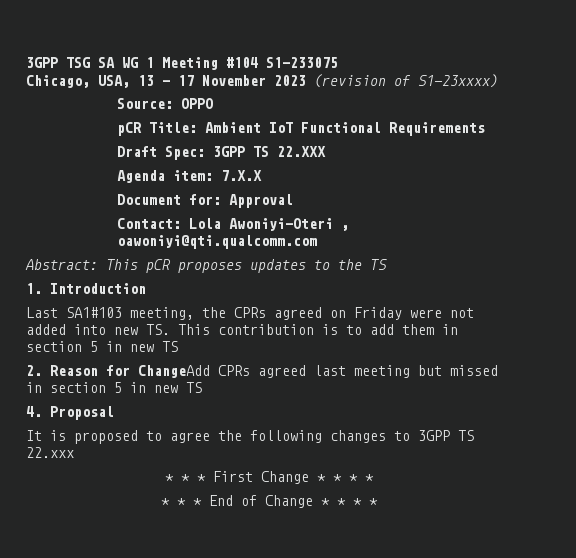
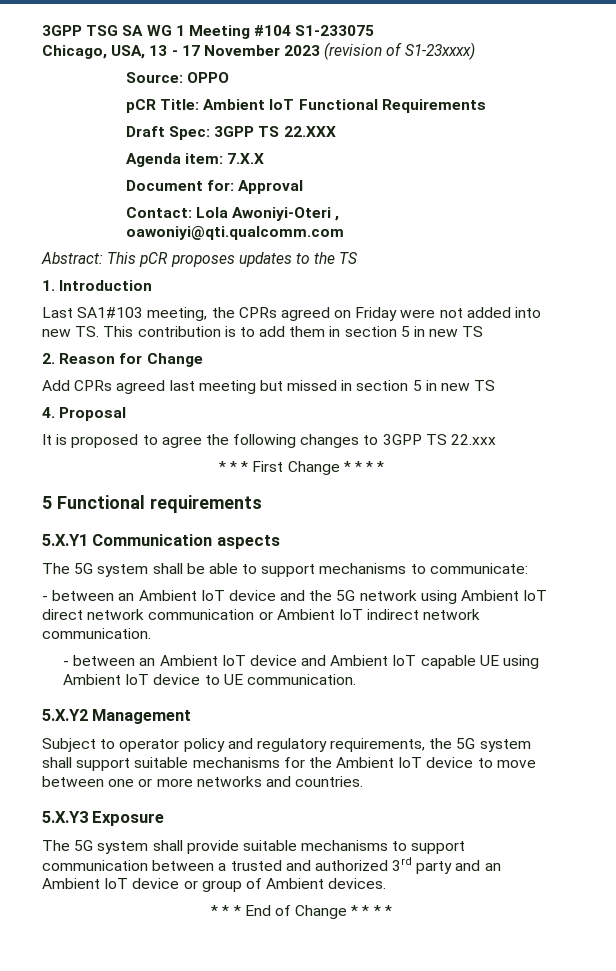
- 2. Reason for ChangeAdd CPRs agreed last meeting but missed in section 5 in new TS
+ 2. Reason for Change
+ Add CPRs agreed last meeting but missed in section 5 in new TS
+ 5 Functional requirements
+ 5.X.Y1 Communication aspects
+ The 5G system shall be able to support mechanisms to communicate:
+ - between an Ambient IoT device and the 5G network using Ambient IoT direct network communication or Ambient IoT indirect network communication.
+ - between an Ambient IoT device and Ambient IoT capable UE using Ambient IoT device to UE communication.
+ 5.X.Y2 Management
+ Subject to operator policy and regulatory requirements, the 5G system shall support suitable mechanisms for the Ambient IoT device to move between one or more networks and countries.
+ 5.X.Y3 Exposure
+ The 5G system shall provide suitable mechanisms to support communication between a trusted and authorized 3rd party and an Ambient IoT device or group of Ambient devices.

